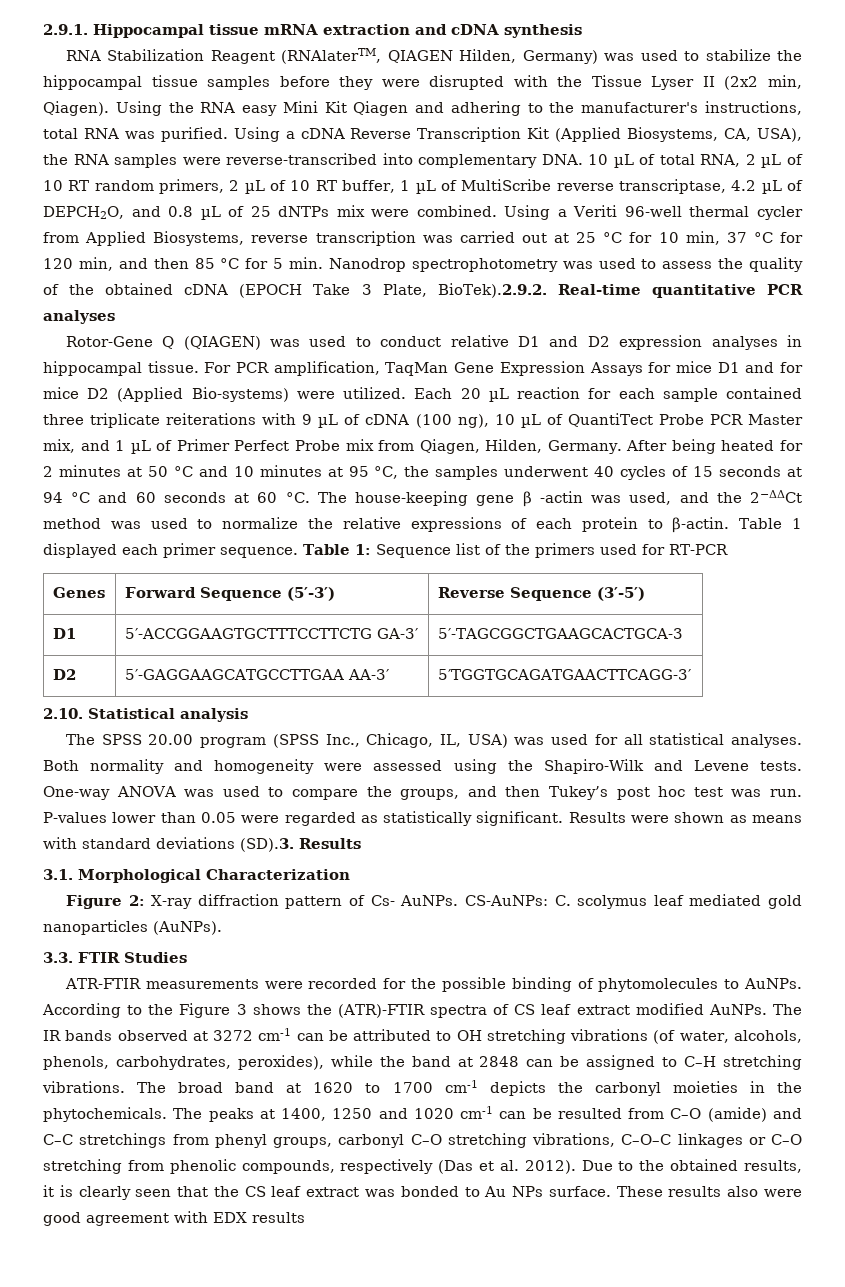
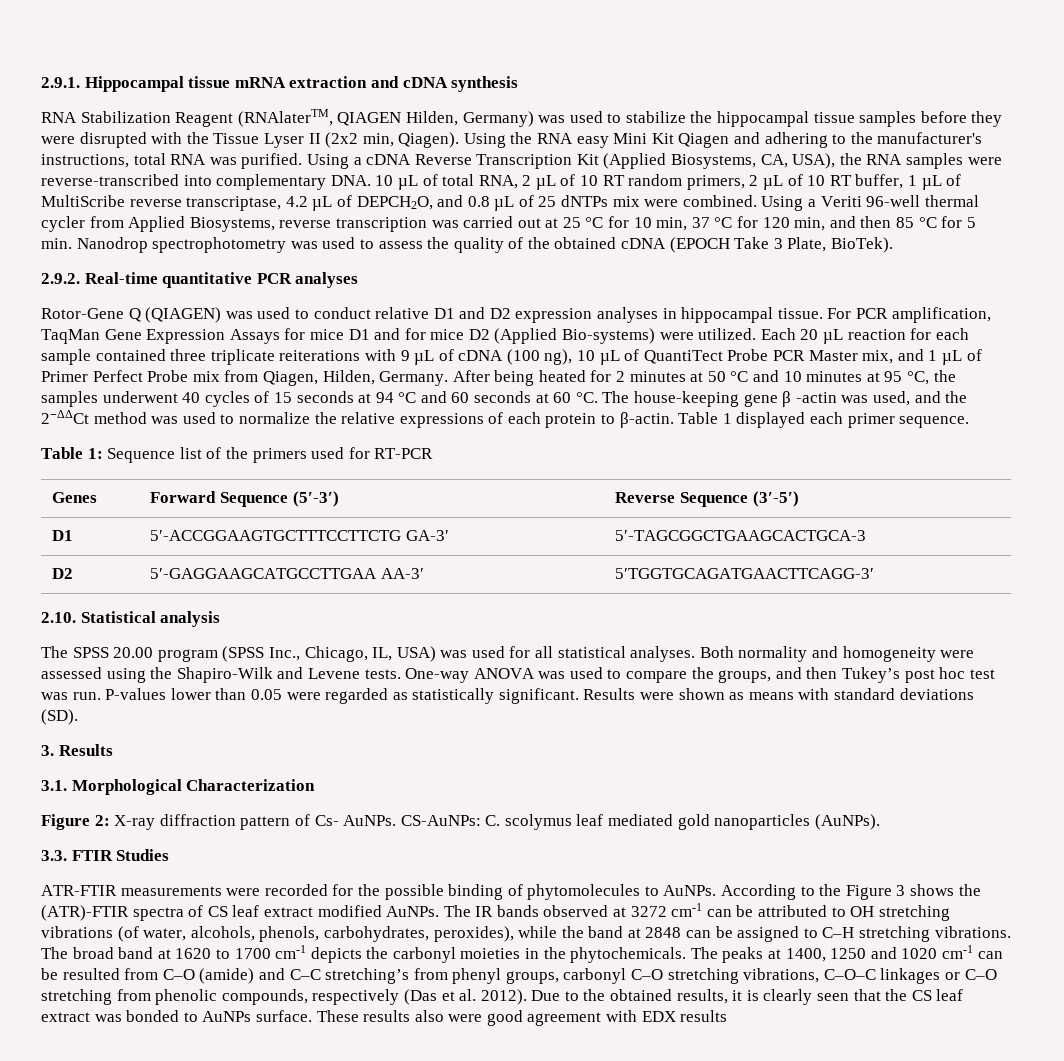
- Using a Veriti 96-well thermal cycler from Applied Biosystems, reverse transcription was carried out at 25 °C for 10 min, 37 °C for 120 min, and then 85 °C for 5 min. Nanodrop spectrophotometry was used to assess the quality of the obtained cDNA (EPOCH Take 3 Plate, BioTek).2.9.2. Real-time quantitative PCR analyses
+ Using a Veriti 96-well thermal cycler from Applied Biosystems, reverse transcription was carried out at 25 °C for 10 min, 37 °C for 120 min, and then 85 °C for 5 min. Nanodrop spectrophotometry was used to assess the quality of the obtained cDNA (EPOCH Take 3 Plate, BioTek).
+ 2.9.2. Real-time quantitative PCR analyses
- Table 1 displayed each primer sequence. Table 1: Sequence list of the primers used for RT-PCR
+ Table 1 displayed each primer sequence.
+ Table 1: Sequence list of the primers used for RT-PCR
- Results were shown as means with standard deviations (SD).3. Results
+ Results were shown as means with standard deviations (SD).
+ 3. Results
- The peaks at 1400, 1250 and 1020 cm-1 can be resulted from C–O (amide) and C–C stretchings from phenyl groups, carbonyl C–O stretching vibrations, C–O–C linkages or C–O stretching from phenolic compounds, respectively (Das et al. 2012).
+ The peaks at 1400, 1250 and 1020 cm-1 can be resulted from C–O (amide) and C–C stretching’s from phenyl groups, carbonyl C–O stretching vibrations, C–O–C linkages or C–O stretching from phenolic compounds, respectively (Das et al. 2012).
- Due to the obtained results, it is clearly seen that the CS leaf extract was bonded to Au NPs surface.
+ Due to the obtained results, it is clearly seen that the CS leaf extract was bonded to AuNPs surface.

